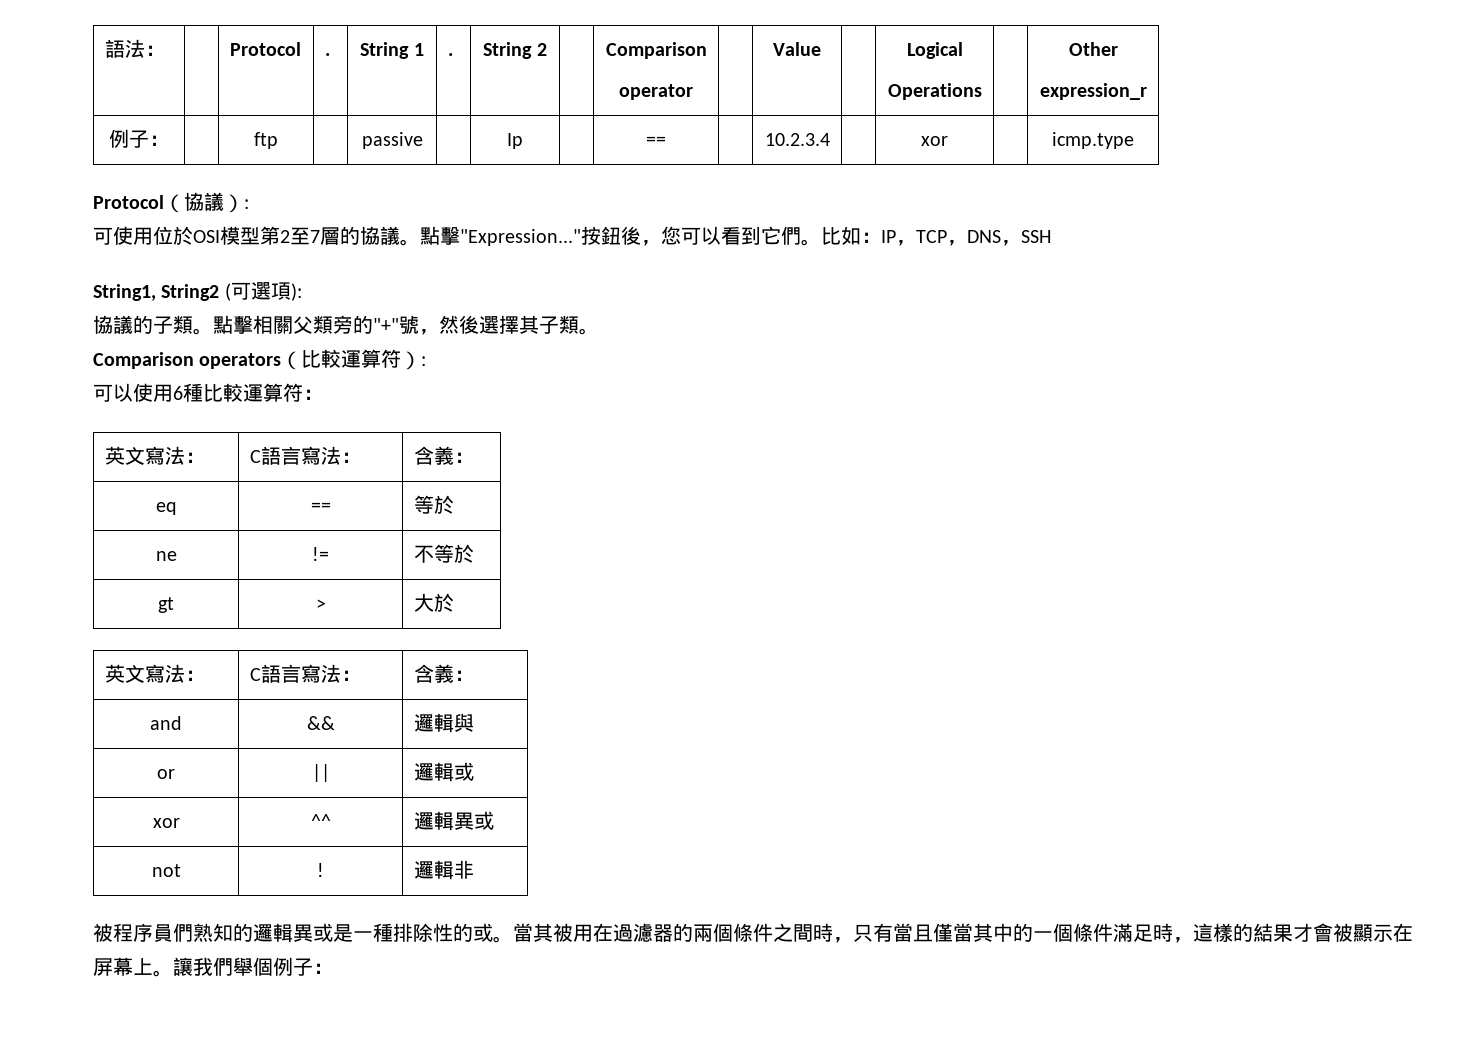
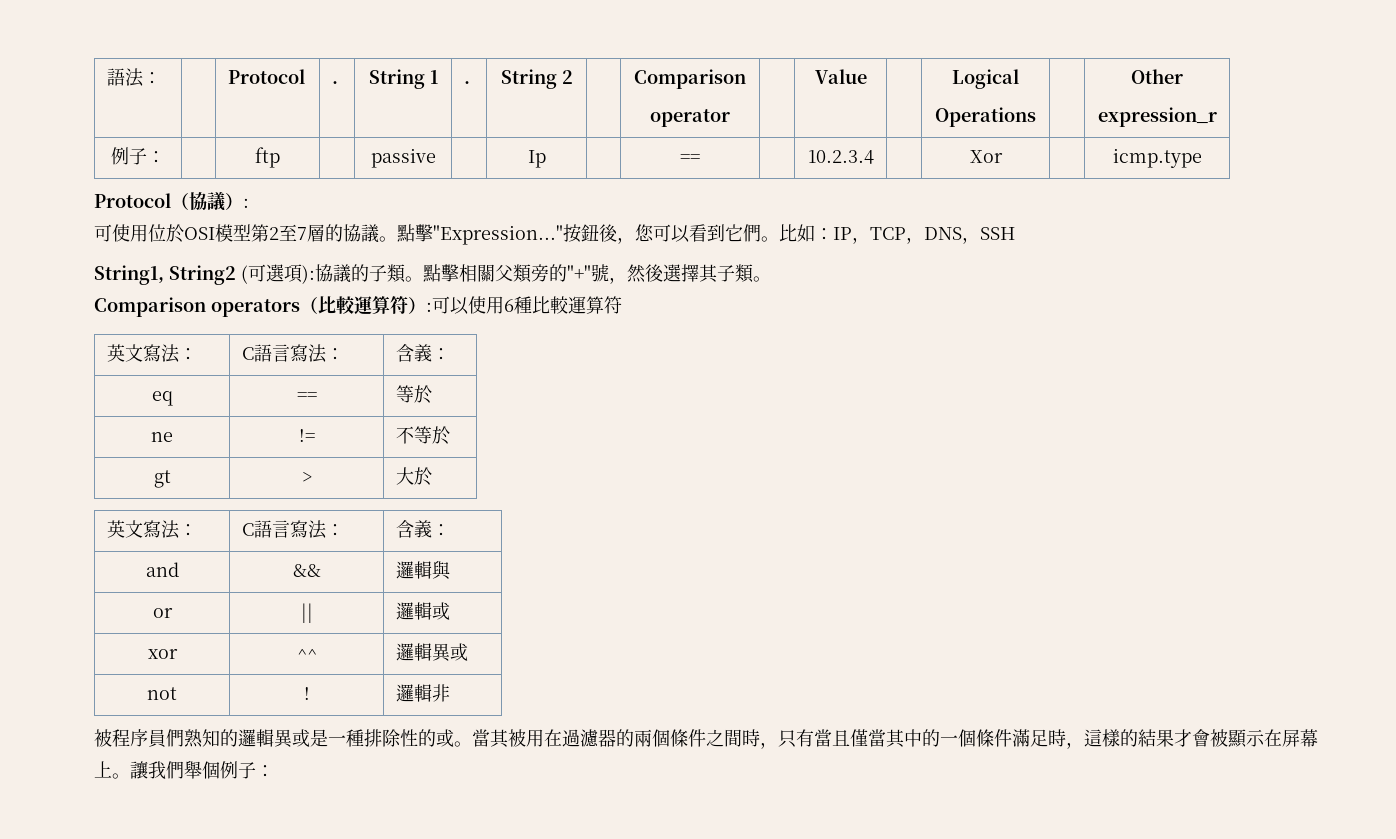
- 例子： | | ftp | | passive | | Ip | | == | | 10.2.3.4 | | xor | | icmp.type
+ 例子： | | ftp | | passive | | Ip | | == | | 10.2.3.4 | | Xor | | icmp.type
- String1, String2 (可選項):
- 協議的子類。
+ String1, String2 (可選項):協議的子類。
- Comparison operators（比較運算符）:
- 可以使用6種比較運算符：
+ Comparison operators（比較運算符）:可以使用6種比較運算符

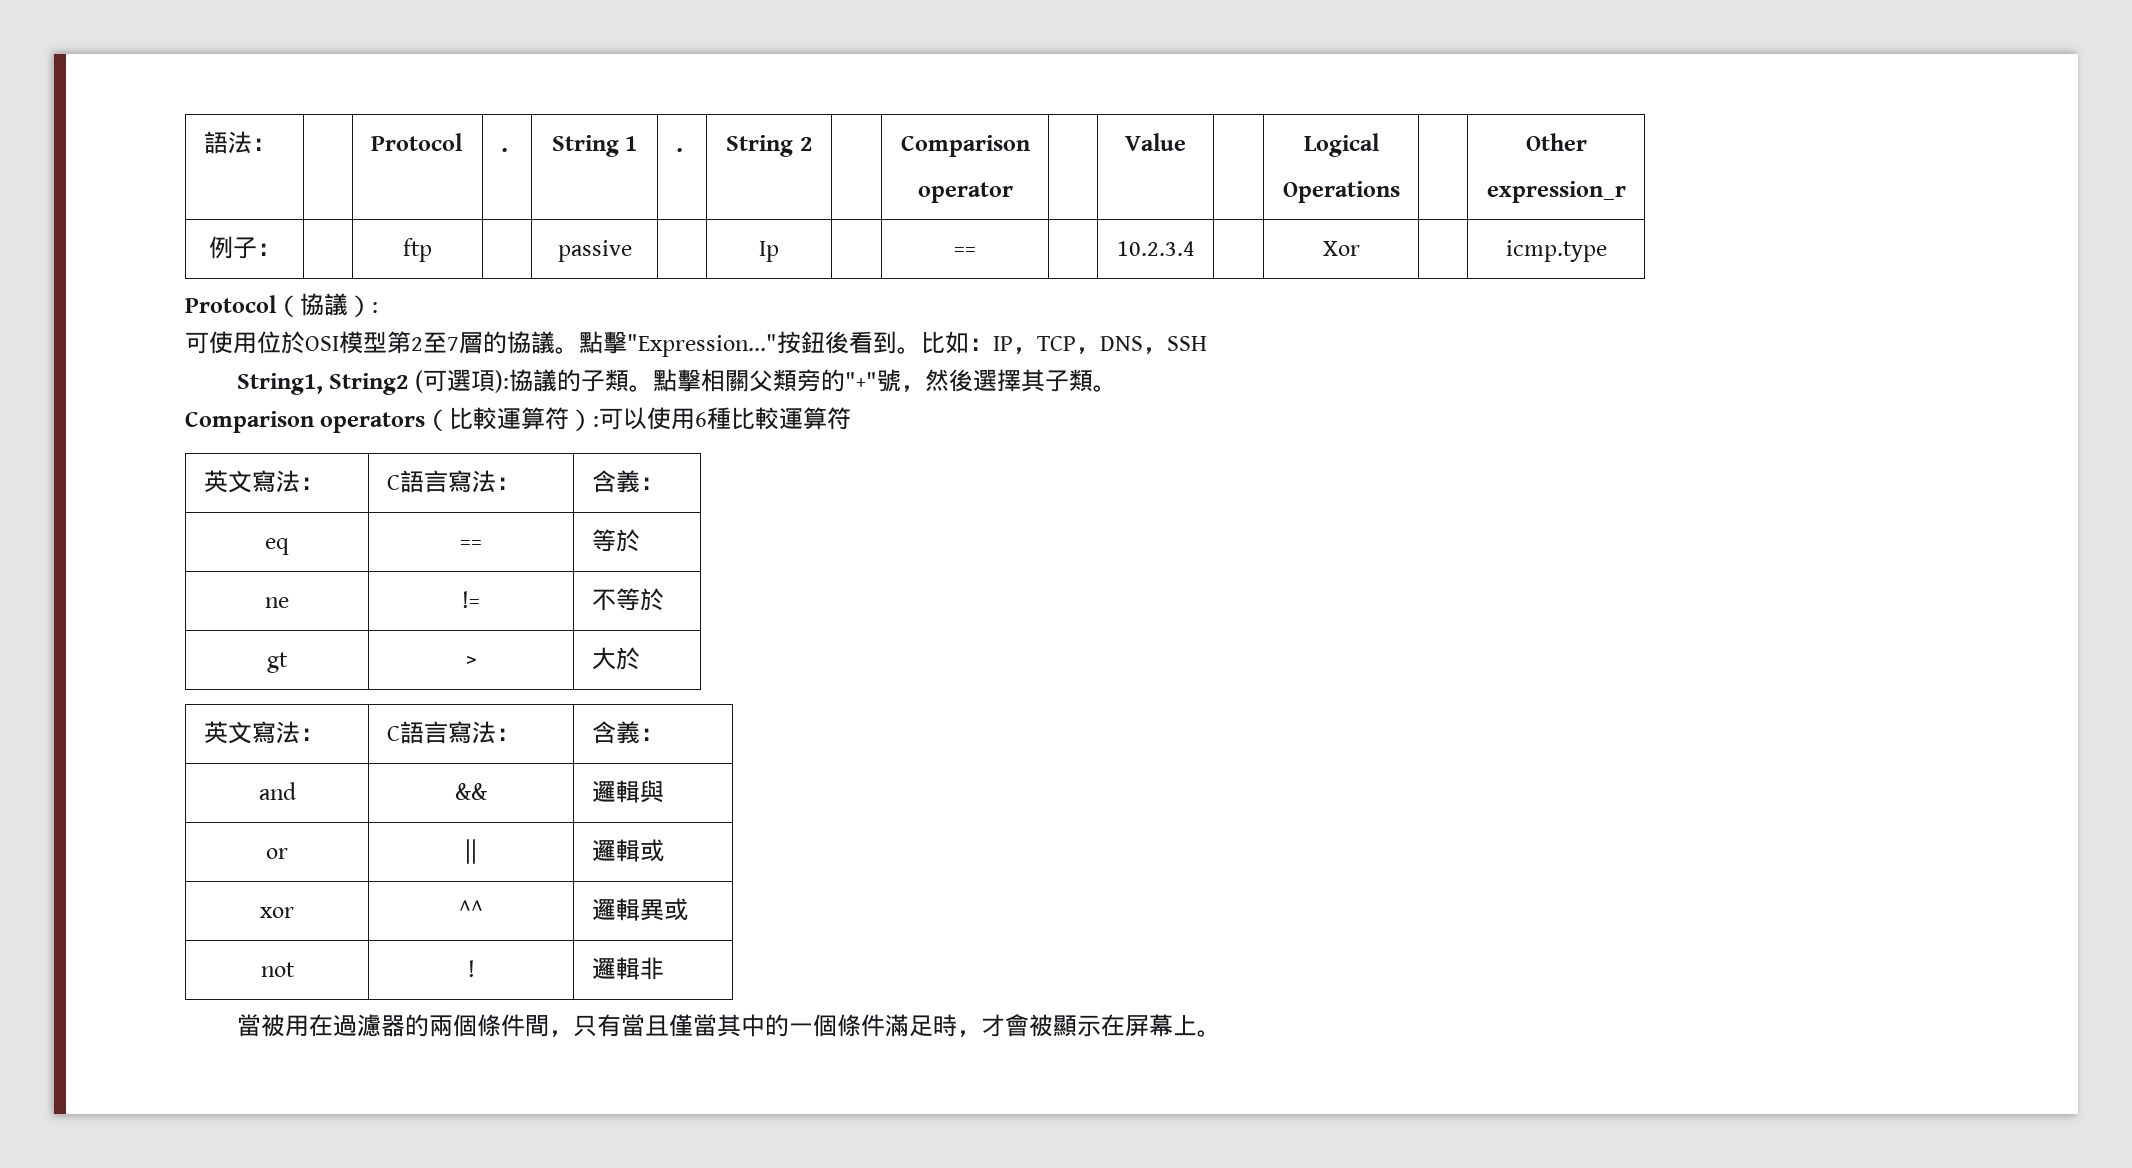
- 按鈕後，您可以看到它們。
+ 按鈕後看到。
- 被程序員們熟知的邏輯異或是一種排除性的或。當其被用在過濾器的兩個條件之間時，只有當且僅當其中的一個條件滿足時，這樣的結果才會被顯示在屏幕上。讓我們舉個例子：
+ 當被用在過濾器的兩個條件間，只有當且僅當其中的一個條件滿足時，才會被顯示在屏幕上。

